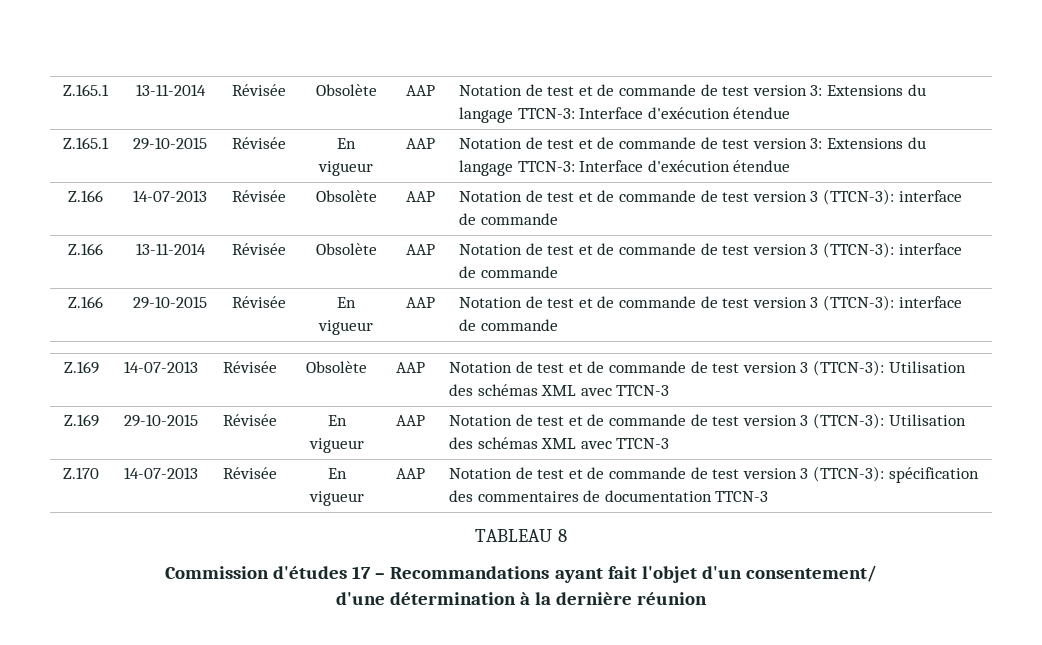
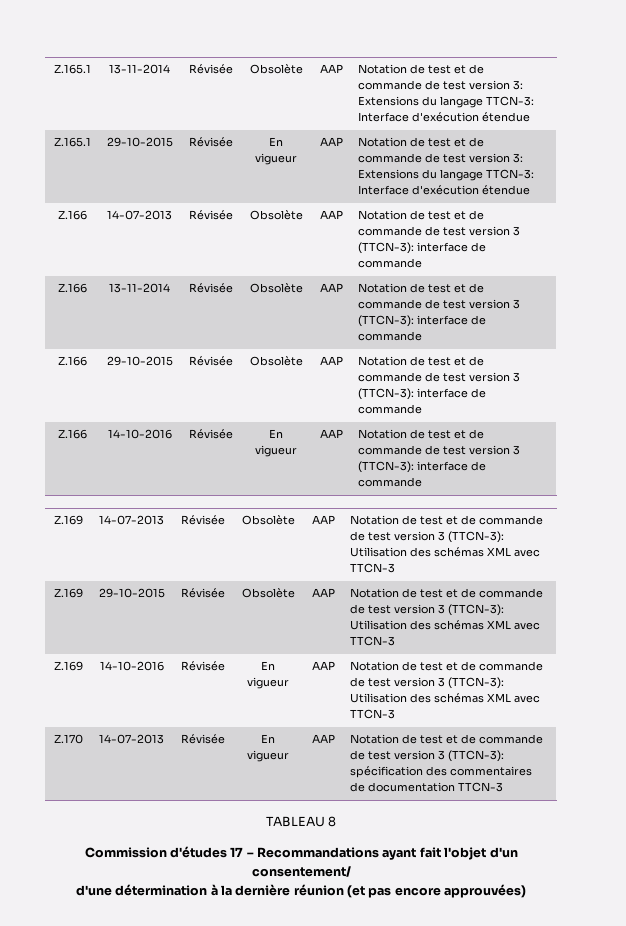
- Z.166 | 29-10-2015 | Révisée | En vigueur | AAP | Notation de test et de commande de test version 3 (TTCN-3): interface de commande
+ Z.166 | 29-10-2015 | Révisée | Obsolète | AAP | Notation de test et de commande de test version 3 (TTCN-3): interface de commande
+ Z.166 | 14-10-2016 | Révisée | En vigueur | AAP | Notation de test et de commande de test version 3 (TTCN-3): interface de commande
- Z.169 | 29-10-2015 | Révisée | En vigueur | AAP | Notation de test et de commande de test version 3 (TTCN-3): Utilisation des schémas XML avec TTCN-3
+ Z.169 | 29-10-2015 | Révisée | Obsolète | AAP | Notation de test et de commande de test version 3 (TTCN-3): Utilisation des schémas XML avec TTCN-3
+ Z.169 | 14-10-2016 | Révisée | En vigueur | AAP | Notation de test et de commande de test version 3 (TTCN-3): Utilisation des schémas XML avec TTCN-3
- d'une détermination à la dernière réunion
+ d'une détermination à la dernière réunion (et pas encore approuvées)

